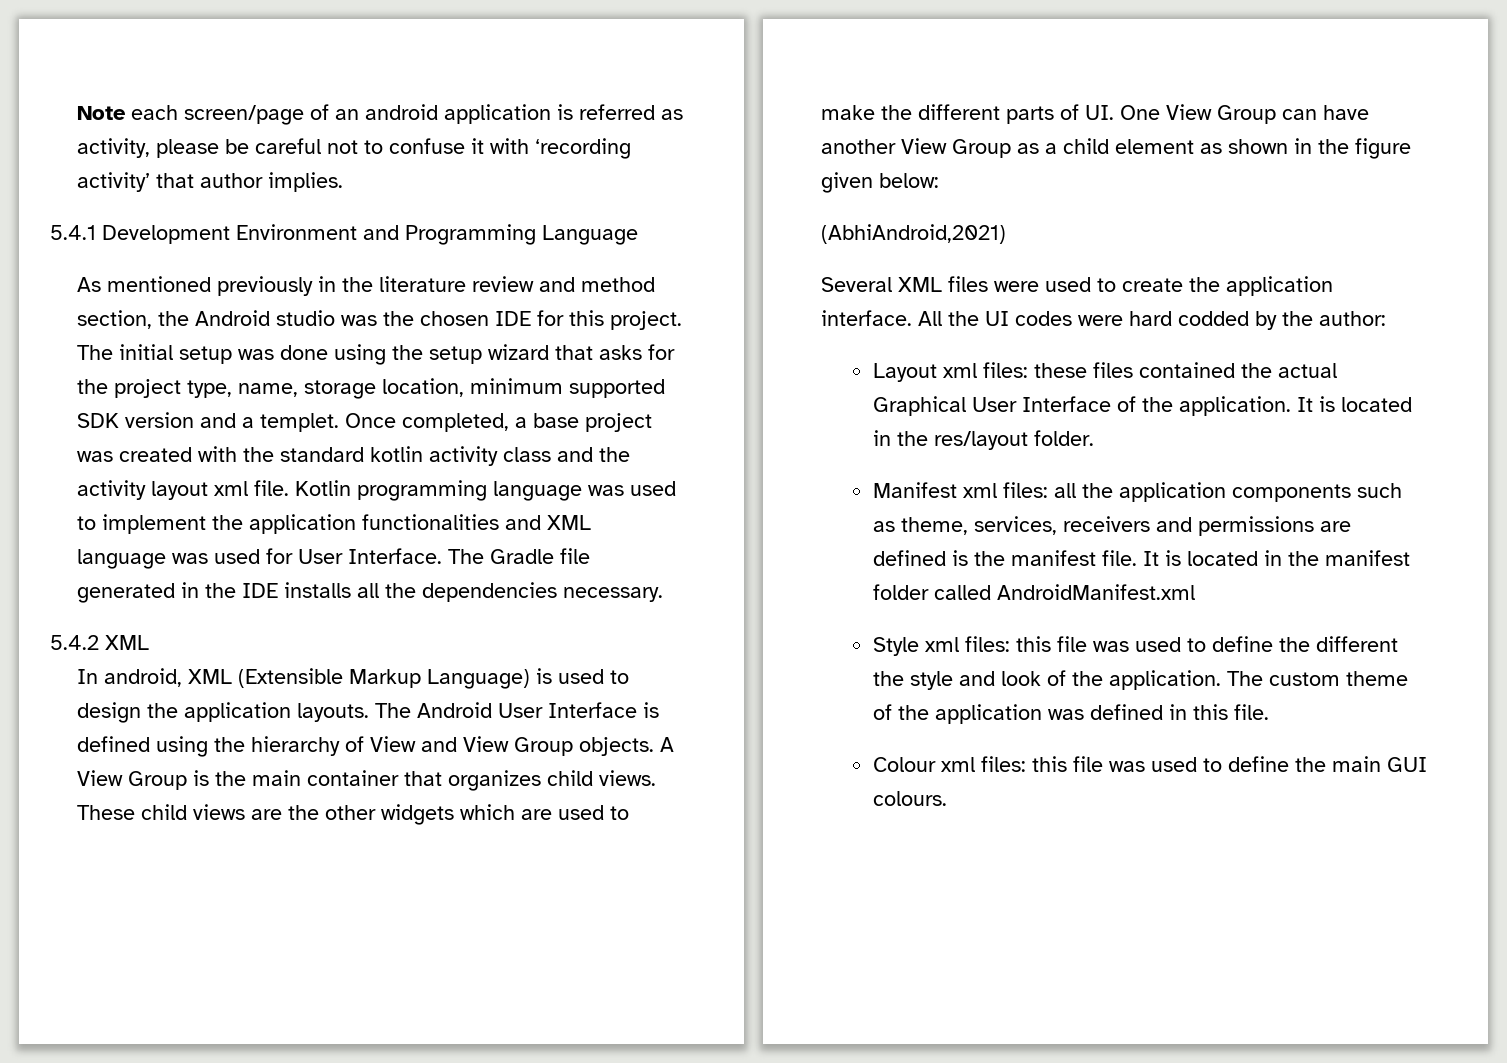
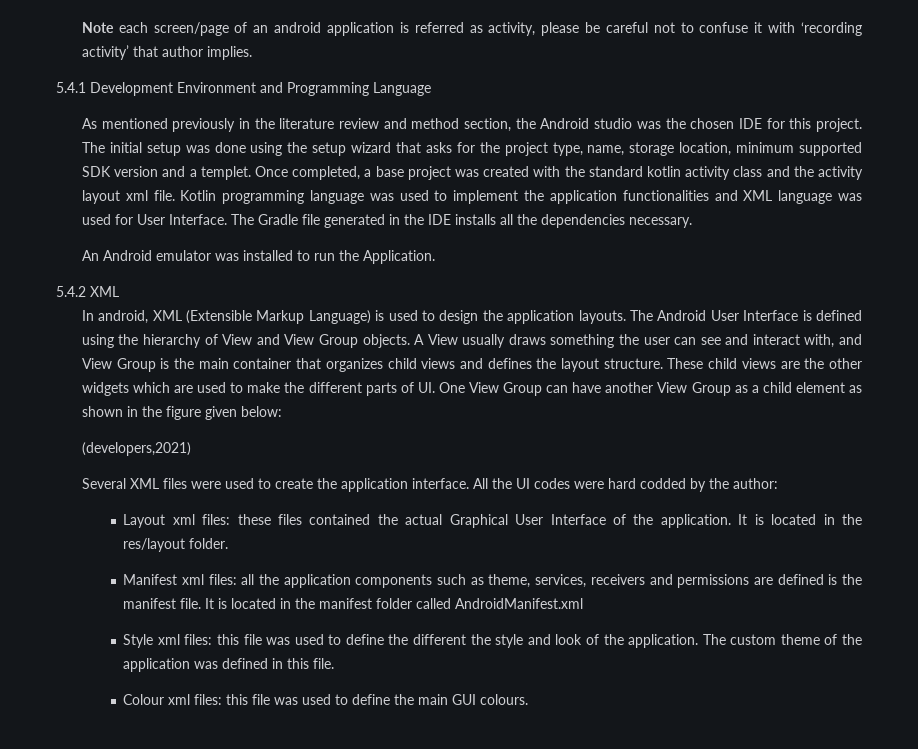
+ An Android emulator was installed to run the Application.
- A View Group is the main container that organizes child views.
+ A View usually draws something the user can see and interact with, and View Group is the main container that organizes child views and defines the layout structure.
- (AbhiAndroid,2021)
+ (developers,2021)

